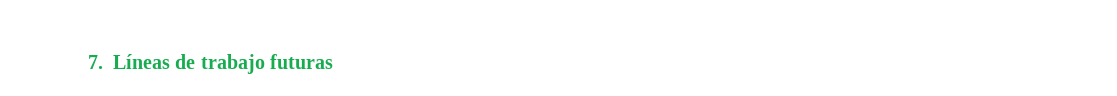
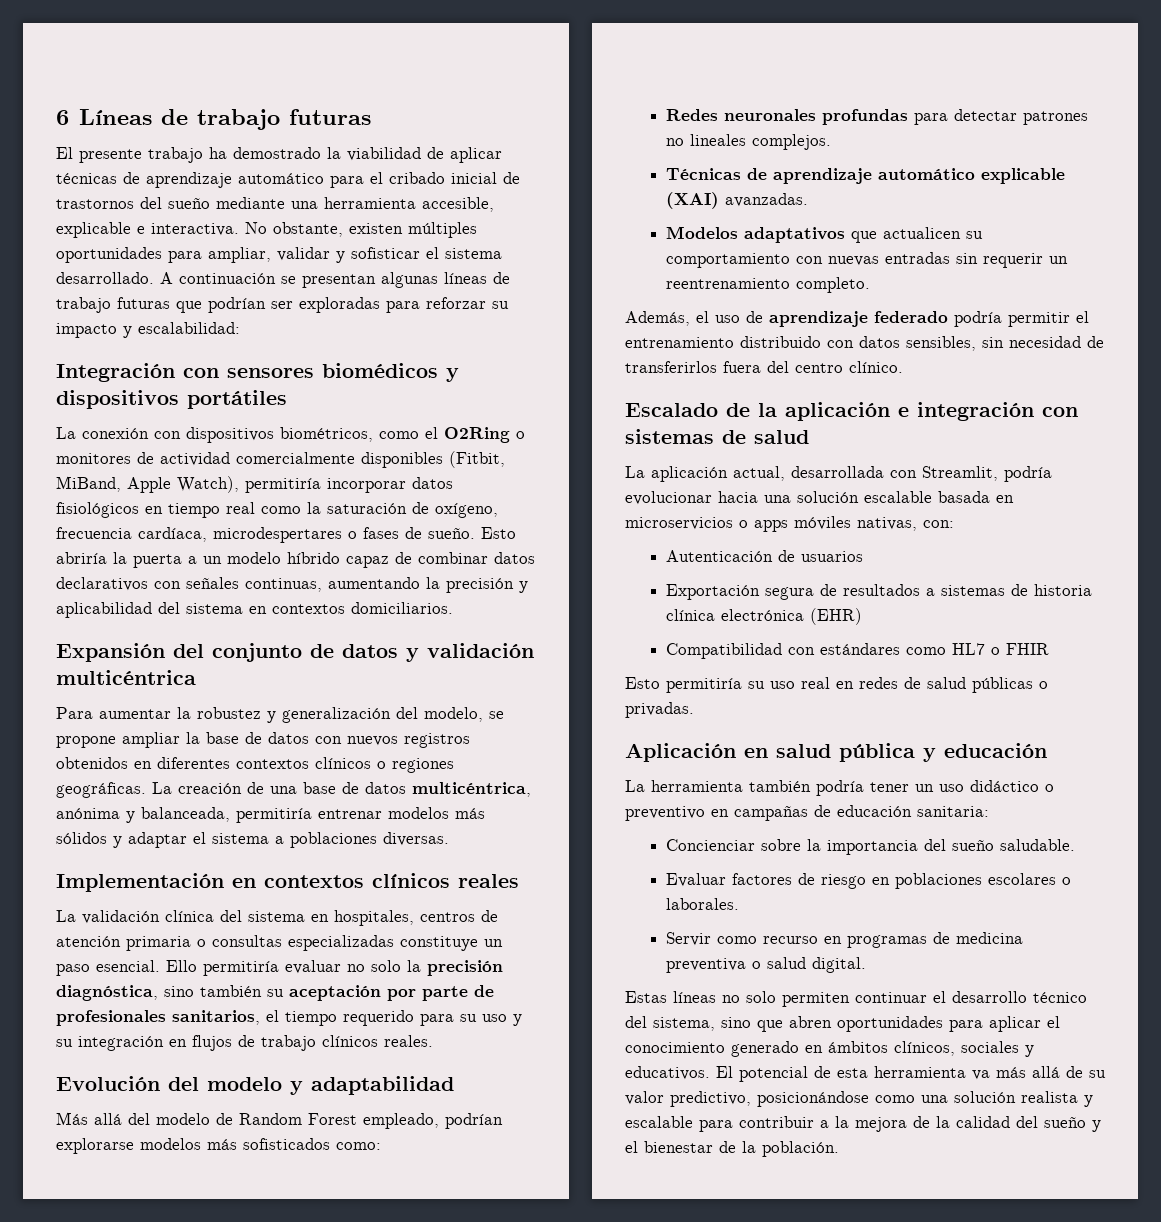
- 7. Líneas de trabajo futuras
+ 6 Líneas de trabajo futuras
+ El presente trabajo ha demostrado la viabilidad de aplicar técnicas de aprendizaje automático para el cribado inicial de trastornos del sueño mediante una herramienta accesible, explicable e interactiva. No obstante, existen múltiples oportunidades para ampliar, validar y sofisticar el sistema desarrollado. A continuación se presentan algunas líneas de trabajo futuras que podrían ser exploradas para reforzar su impacto y escalabilidad:
+ Integración con sensores biomédicos y dispositivos portátiles
+ La conexión con dispositivos biométricos, como el O2Ring o monitores de actividad comercialmente disponibles (Fitbit, MiBand, Apple Watch), permitiría incorporar datos fisiológicos en tiempo real como la saturación de oxígeno, frecuencia cardíaca, microdespertares o fases de sueño. Esto abriría la puerta a un modelo híbrido capaz de combinar datos declarativos con señales continuas, aumentando la precisión y aplicabilidad del sistema en contextos domiciliarios.
+ Expansión del conjunto de datos y validación multicéntrica
+ Para aumentar la robustez y generalización del modelo, se propone ampliar la base de datos con nuevos registros obtenidos en diferentes contextos clínicos o regiones geográficas. La creación de una base de datos multicéntrica, anónima y balanceada, permitiría entrenar modelos más sólidos y adaptar el sistema a poblaciones diversas.
+ Implementación en contextos clínicos reales
+ La validación clínica del sistema en hospitales, centros de atención primaria o consultas especializadas constituye un paso esencial. Ello permitiría evaluar no solo la precisión diagnóstica, sino también su aceptación por parte de profesionales sanitarios, el tiempo requerido para su uso y su integración en flujos de trabajo clínicos reales.
+ Evolución del modelo y adaptabilidad
+ Más allá del modelo de Random Forest empleado, podrían explorarse modelos más sofisticados como:
+ Redes neuronales profundas para detectar patrones no lineales complejos.
+ Técnicas de aprendizaje automático explicable (XAI) avanzadas.
+ Modelos adaptativos que actualicen su comportamiento con nuevas entradas sin requerir un reentrenamiento completo.
+ Además, el uso de aprendizaje federado podría permitir el entrenamiento distribuido con datos sensibles, sin necesidad de transferirlos fuera del centro clínico.
+ Escalado de la aplicación e integración con sistemas de salud
+ La aplicación actual, desarrollada con Streamlit, podría evolucionar hacia una solución escalable basada en microservicios o apps móviles nativas, con:
+ Autenticación de usuarios
+ Exportación segura de resultados a sistemas de historia clínica electrónica (EHR)
+ Compatibilidad con estándares como HL7 o FHIR
+ Esto permitiría su uso real en redes de salud públicas o privadas.
+ Aplicación en salud pública y educación
+ La herramienta también podría tener un uso didáctico o preventivo en campañas de educación sanitaria:
+ Concienciar sobre la importancia del sueño saludable.
+ Evaluar factores de riesgo en poblaciones escolares o laborales.
+ Servir como recurso en programas de medicina preventiva o salud digital.
+ Estas líneas no solo permiten continuar el desarrollo técnico del sistema, sino que abren oportunidades para aplicar el conocimiento generado en ámbitos clínicos, sociales y educativos. El potencial de esta herramienta va más allá de su valor predictivo, posicionándose como una solución realista y escalable para contribuir a la mejora de la calidad del sueño y el bienestar de la población.

